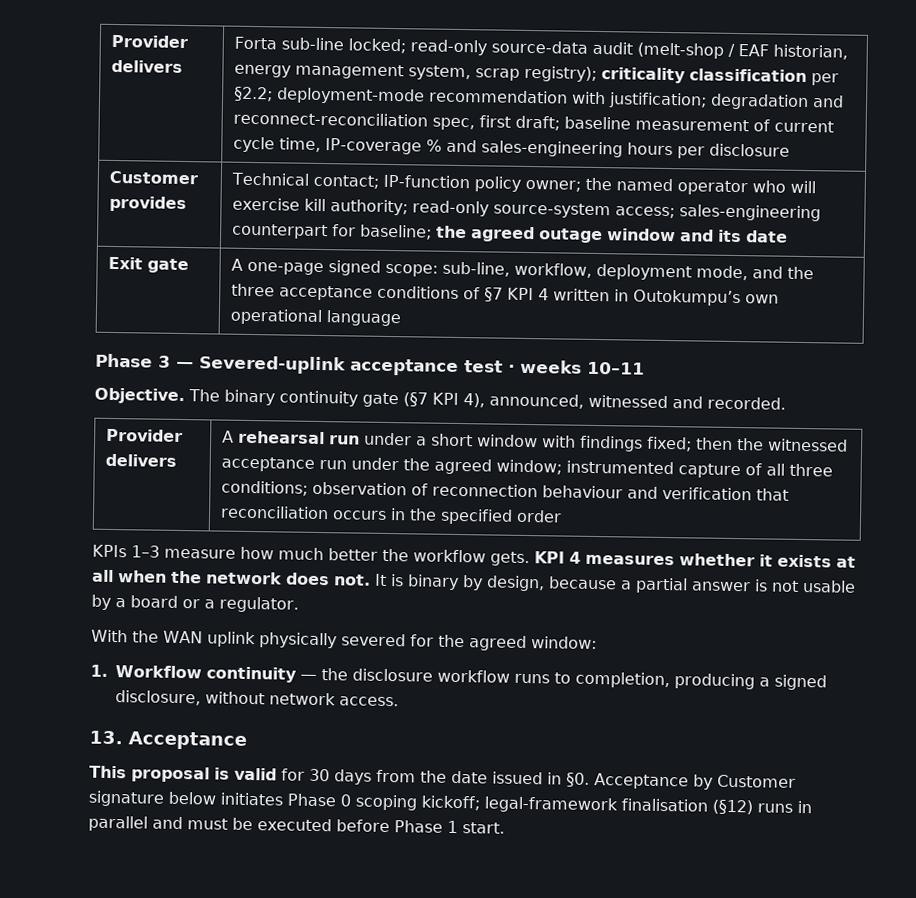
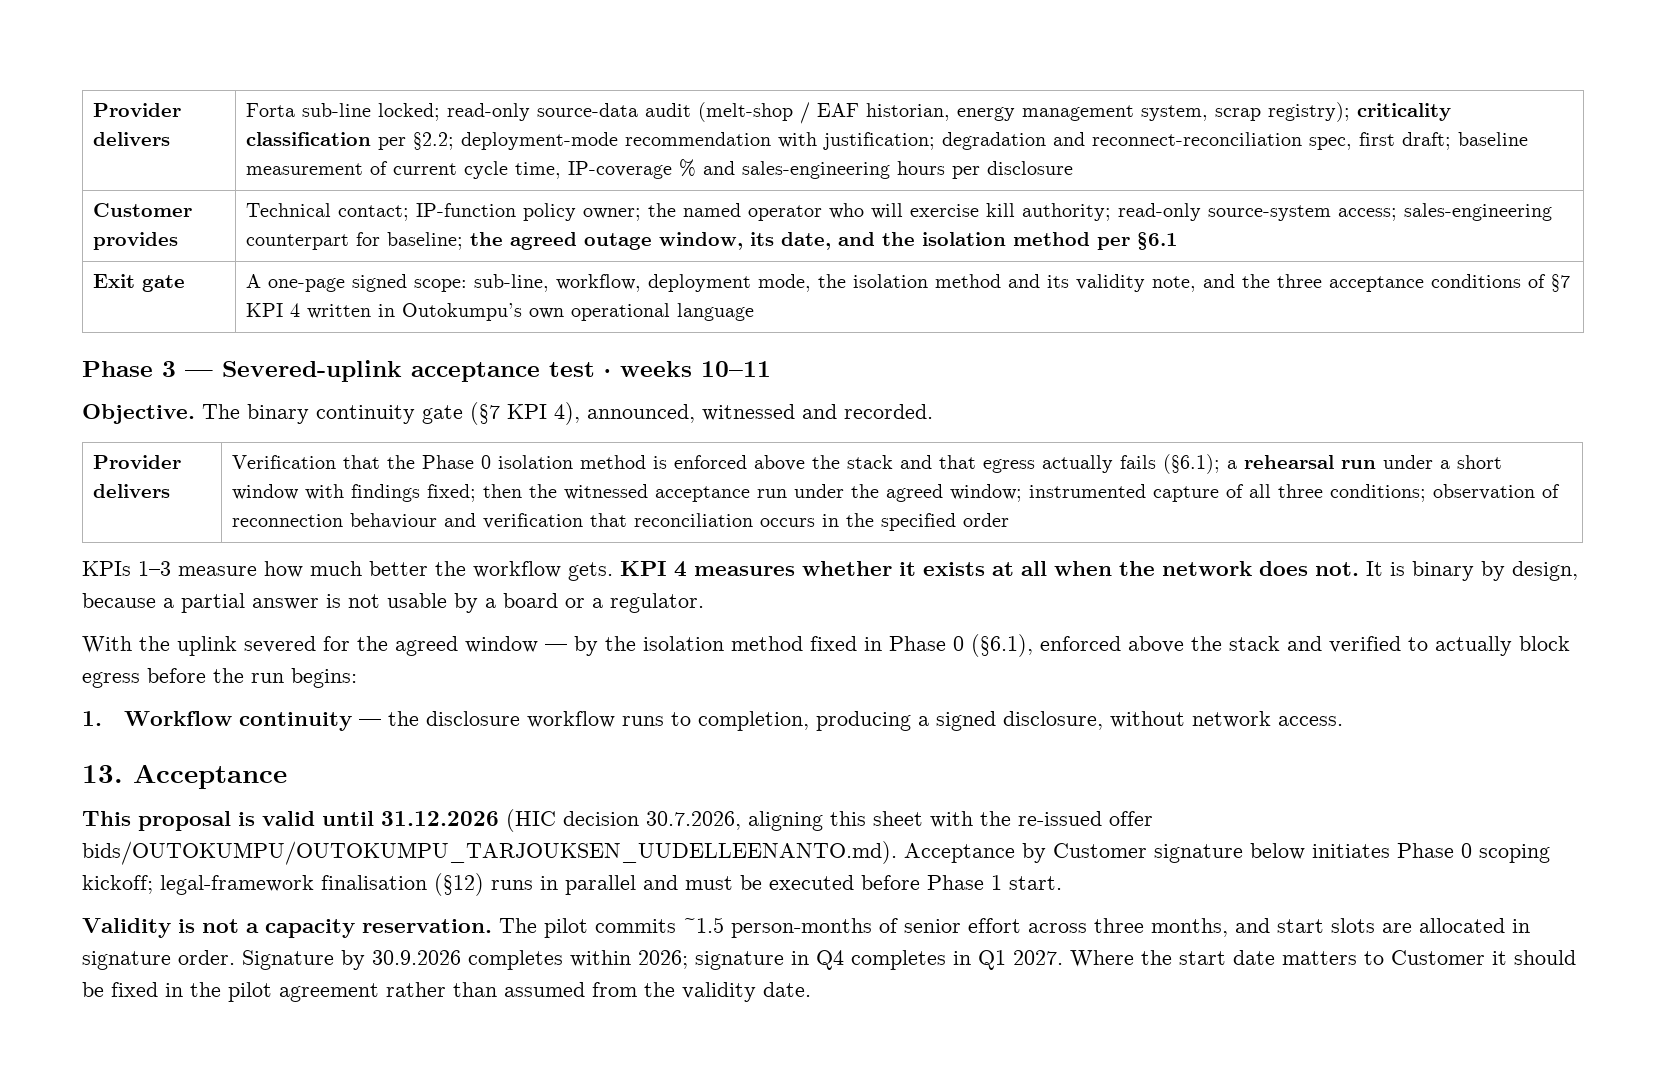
- Customer provides | Technical contact; IP-function policy owner; the named operator who will exercise kill authority; read-only source-system access; sales-engineering counterpart for baseline; the agreed outage window and its date
+ Customer provides | Technical contact; IP-function policy owner; the named operator who will exercise kill authority; read-only source-system access; sales-engineering counterpart for baseline; the agreed outage window, its date, and the isolation method per §6.1
- Exit gate | A one-page signed scope: sub-line, workflow, deployment mode, and the three acceptance conditions of §7 KPI 4 written in Outokumpu’s own operational language
+ Exit gate | A one-page signed scope: sub-line, workflow, deployment mode, the isolation method and its validity note, and the three acceptance conditions of §7 KPI 4 written in Outokumpu’s own operational language
- A rehearsal run under a short window with findings fixed; then the witnessed acceptance run under the agreed window; instrumented capture of all three conditions; observation of reconnection behaviour and verification that reconciliation occurs in the specified order
+ Verification that the Phase 0 isolation method is enforced above the stack and that egress actually fails (§6.1); a rehearsal run under a short window with findings fixed; then the witnessed acceptance run under the agreed window; instrumented capture of all three conditions; observation of reconnection behaviour and verification that reconciliation occurs in the specified order
- With the WAN uplink physically severed for the agreed window:
+ With the uplink severed for the agreed window — by the isolation method fixed in Phase 0 (§6.1), enforced above the stack and verified to actually block egress before the run begins:
- This proposal is valid for 30 days from the date issued in §0. Acceptance by Customer signature below initiates Phase 0 scoping kickoff; legal-framework finalisation (§12) runs in parallel and must be executed before Phase 1 start.
+ This proposal is valid until 31.12.2026 (HIC decision 30.7.2026, aligning this sheet with the re-issued offer bids/OUTOKUMPU/OUTOKUMPU_TARJOUKSEN_UUDELLEENANTO.md). Acceptance by Customer signature below initiates Phase 0 scoping kickoff; legal-framework finalisation (§12) runs in parallel and must be executed before Phase 1 start.
+ Validity is not a capacity reservation. The pilot commits ~1.5 person-months of senior effort across three months, and start slots are allocated in signature order. Signature by 30.9.2026 completes within 2026; signature in Q4 completes in Q1 2027. Where the start date matters to Customer it should be fixed in the pilot agreement rather than assumed from the validity date.

